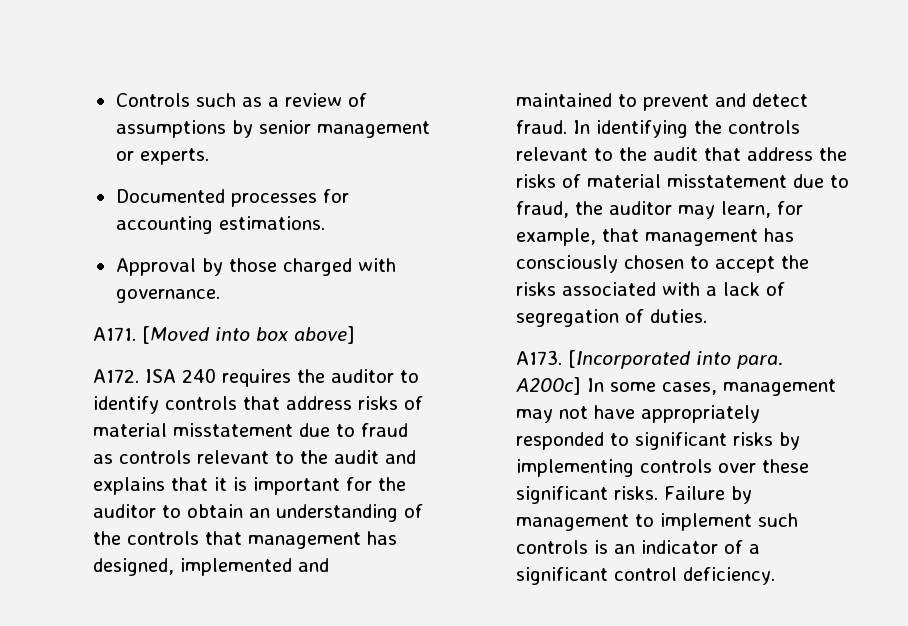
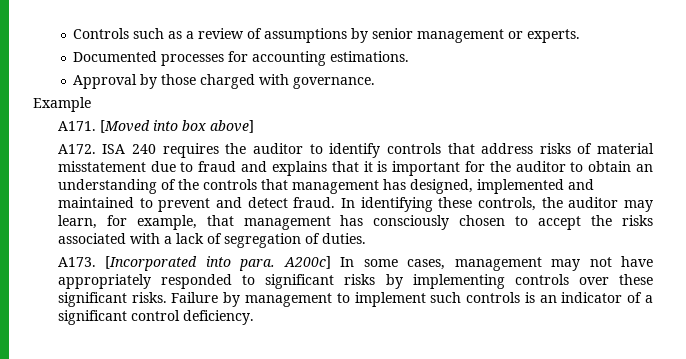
+ Example
- ISA 240 requires the auditor to identify controls that address risks of material misstatement due to fraud as controls relevant to the audit and explains that it is important for the auditor to obtain an understanding of the controls that management has designed, implemented and maintained to prevent and detect fraud.
+ ISA 240 requires the auditor to identify controls that address risks of material misstatement due to fraud and explains that it is important for the auditor to obtain an understanding of the controls that management has designed, implemented and maintained to prevent and detect fraud.
- In identifying the controls relevant to the audit that address the risks of material misstatement due to fraud, the auditor may learn, for example, that management has consciously chosen to accept the risks associated with a lack of segregation of duties.
+ In identifying these controls, the auditor may learn, for example, that management has consciously chosen to accept the risks associated with a lack of segregation of duties.

